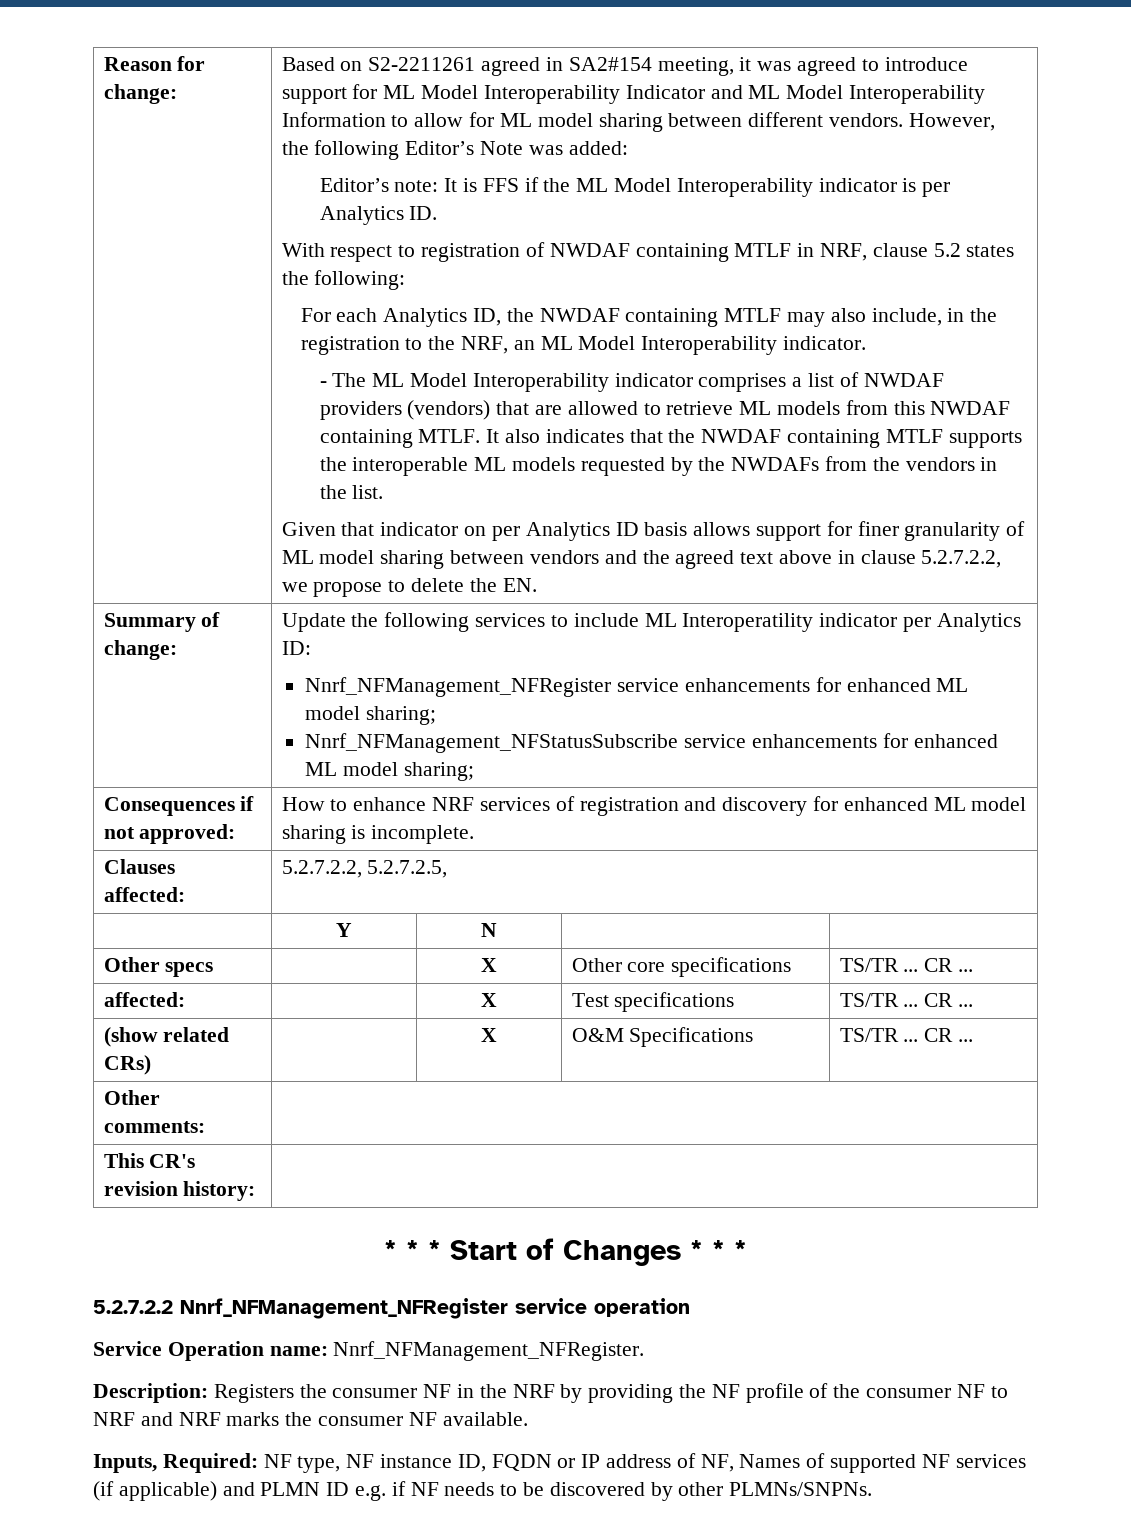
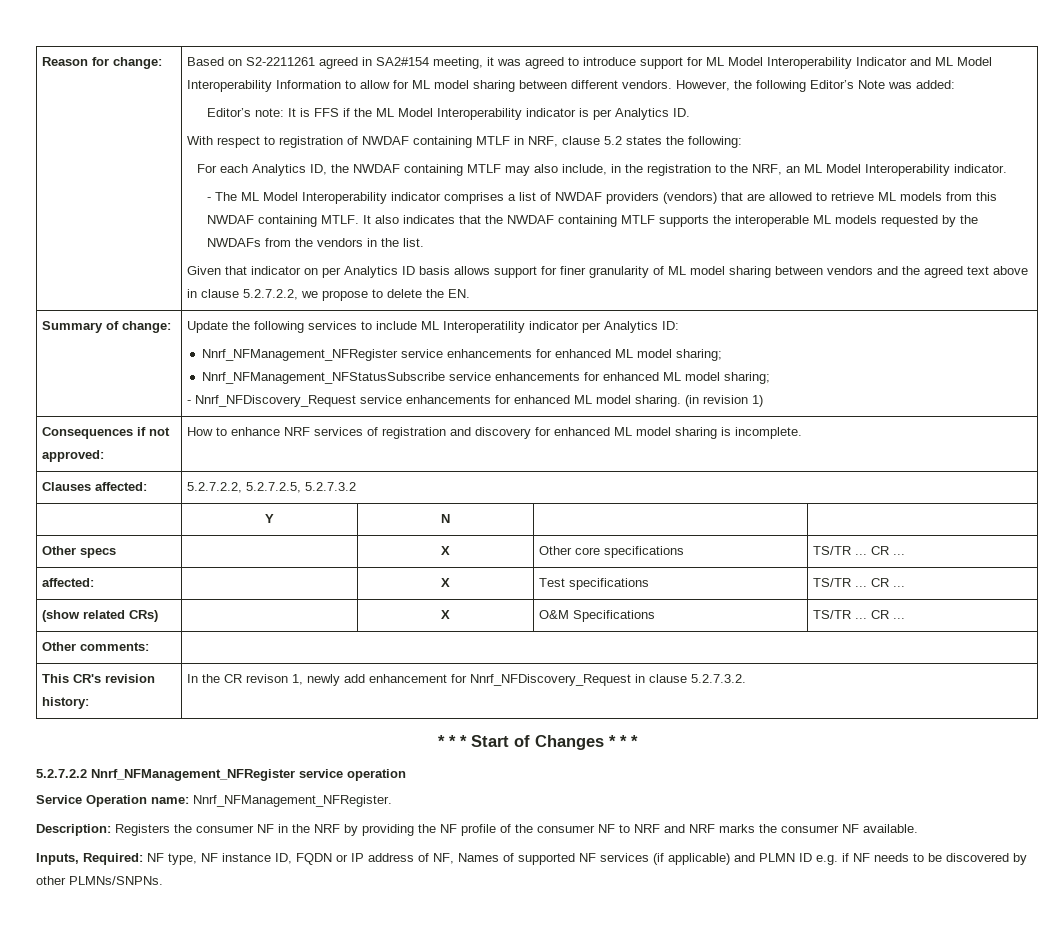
+ - Nnrf_NFDiscovery_Request service enhancements for enhanced ML model sharing. (in revision 1)
- Clauses affected: | 5.2.7.2.2, 5.2.7.2.5,
+ Clauses affected: | 5.2.7.2.2, 5.2.7.2.5, 5.2.7.3.2
- This CR's revision history: |
+ This CR's revision history: | In the CR revison 1, newly add enhancement for Nnrf_NFDiscovery_Request in clause 5.2.7.3.2.

